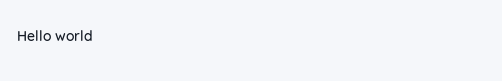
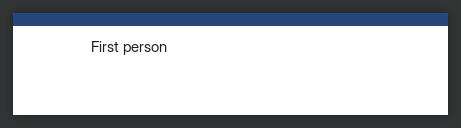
- Hello world
+ First person

